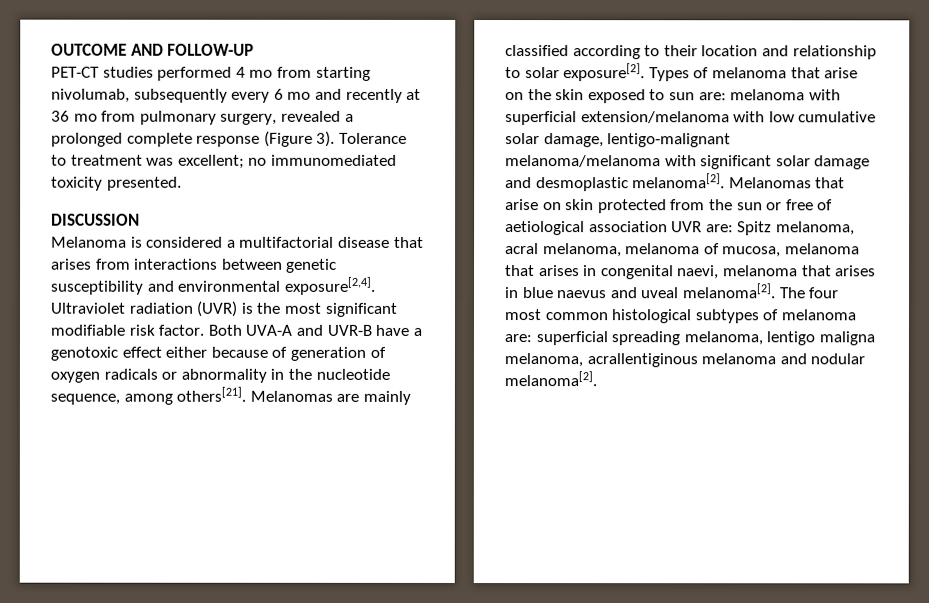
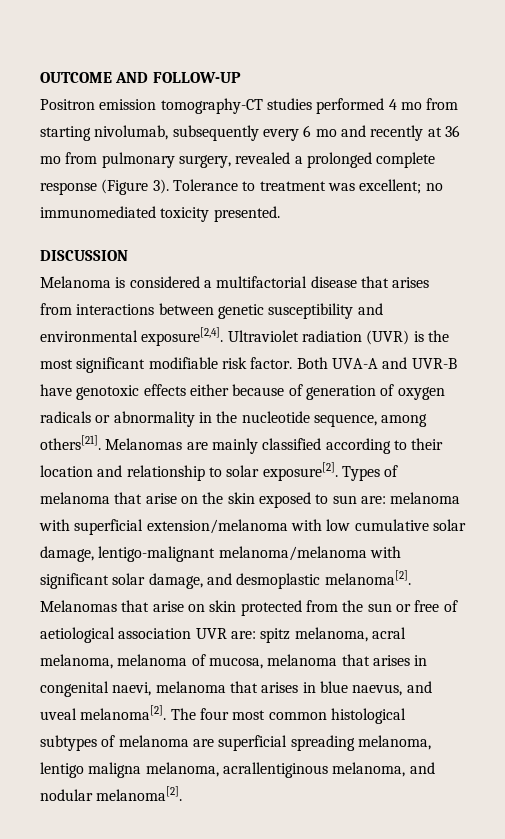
- PET-CT studies performed 4 mo from starting nivolumab, subsequently every 6 mo and recently at 36 mo from pulmonary surgery, revealed a prolonged complete response (Figure 3).
+ Positron emission tomography-CT studies performed 4 mo from starting nivolumab, subsequently every 6 mo and recently at 36 mo from pulmonary surgery, revealed a prolonged complete response (Figure 3).
- Both UVA-A and UVR-B have a genotoxic effect either because of generation of oxygen radicals or abnormality in the nucleotide sequence, among others[21].
+ Both UVA-A and UVR-B have genotoxic effects either because of generation of oxygen radicals or abnormality in the nucleotide sequence, among others[21].
- Types of melanoma that arise on the skin exposed to sun are: melanoma with superficial extension/melanoma with low cumulative solar damage, lentigo-malignant melanoma/melanoma with significant solar damage and desmoplastic melanoma[2].
+ Types of melanoma that arise on the skin exposed to sun are: melanoma with superficial extension/melanoma with low cumulative solar damage, lentigo-malignant melanoma/melanoma with significant solar damage, and desmoplastic melanoma[2].
- Melanomas that arise on skin protected from the sun or free of aetiological association UVR are: Spitz melanoma, acral melanoma, melanoma of mucosa, melanoma that arises in congenital naevi, melanoma that arises in blue naevus and uveal melanoma[2].
+ Melanomas that arise on skin protected from the sun or free of aetiological association UVR are: spitz melanoma, acral melanoma, melanoma of mucosa, melanoma that arises in congenital naevi, melanoma that arises in blue naevus, and uveal melanoma[2].
- The four most common histological subtypes of melanoma are: superficial spreading melanoma, lentigo maligna melanoma, acrallentiginous melanoma and nodular melanoma[2].
+ The four most common histological subtypes of melanoma are superficial spreading melanoma, lentigo maligna melanoma, acrallentiginous melanoma, and nodular melanoma[2].

